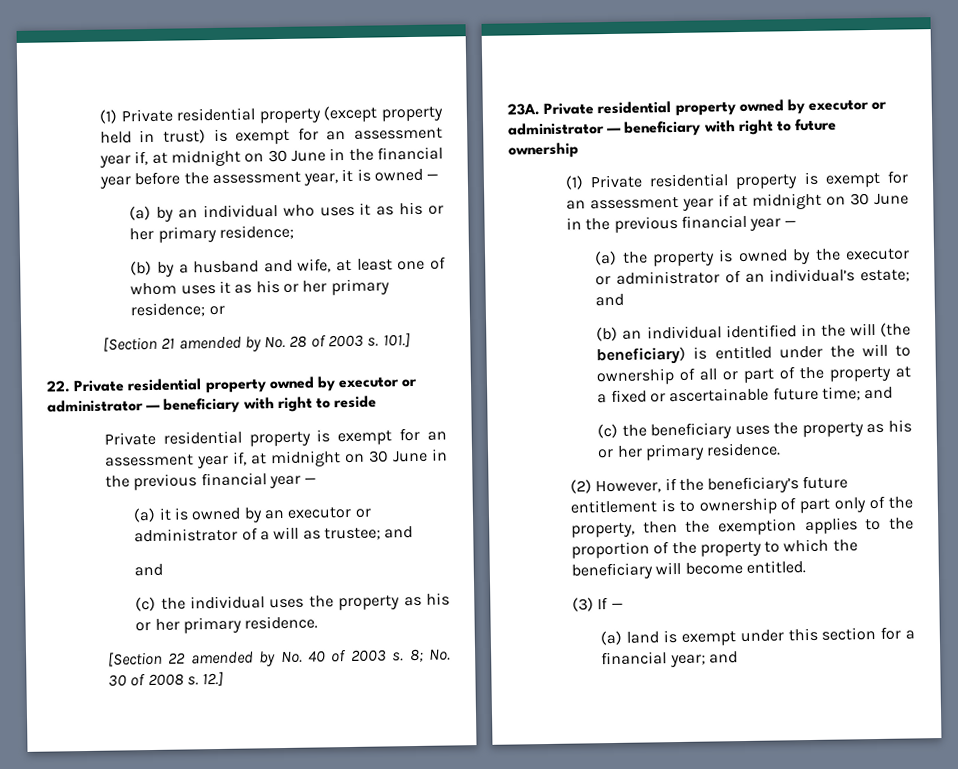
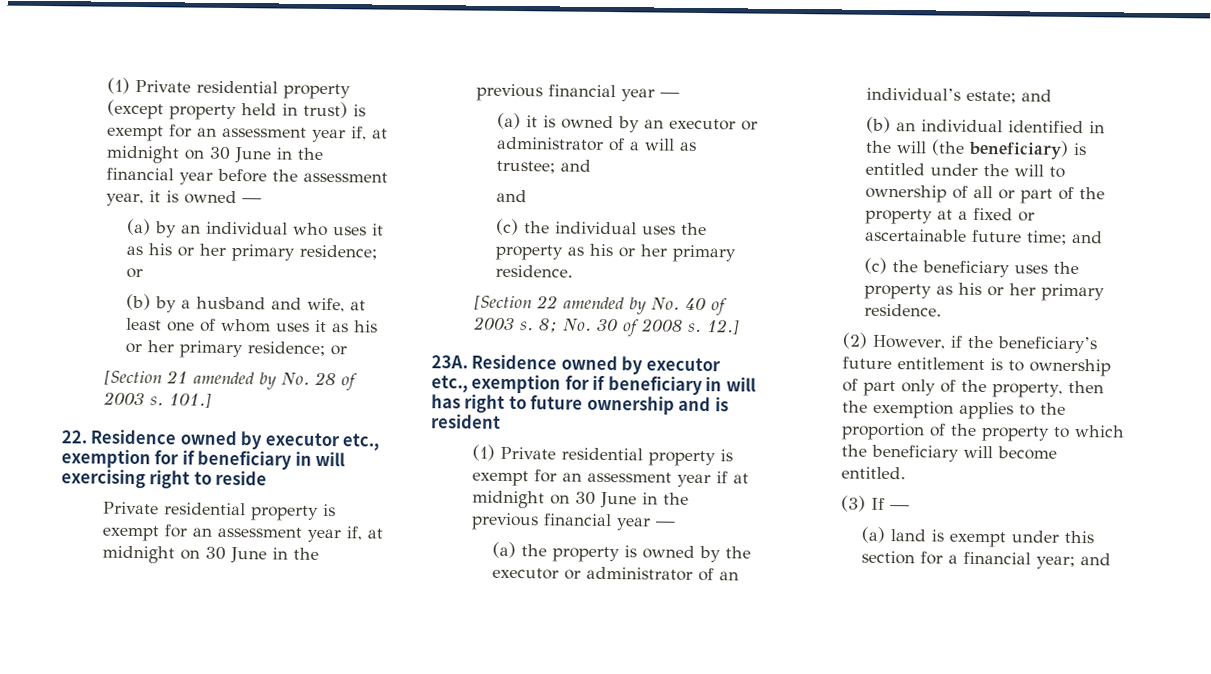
- (a) by an individual who uses it as his or her primary residence;
+ (a) by an individual who uses it as his or her primary residence; or
- 22. Private residential property owned by executor or administrator — beneficiary with right to reside
+ 22. Residence owned by executor etc., exemption for if beneficiary in will exercising right to reside
- Private residential property owned by executor or administrator — beneficiary with right to future ownership
+ Residence owned by executor etc., exemption for if beneficiary in will has right to future ownership and is resident

